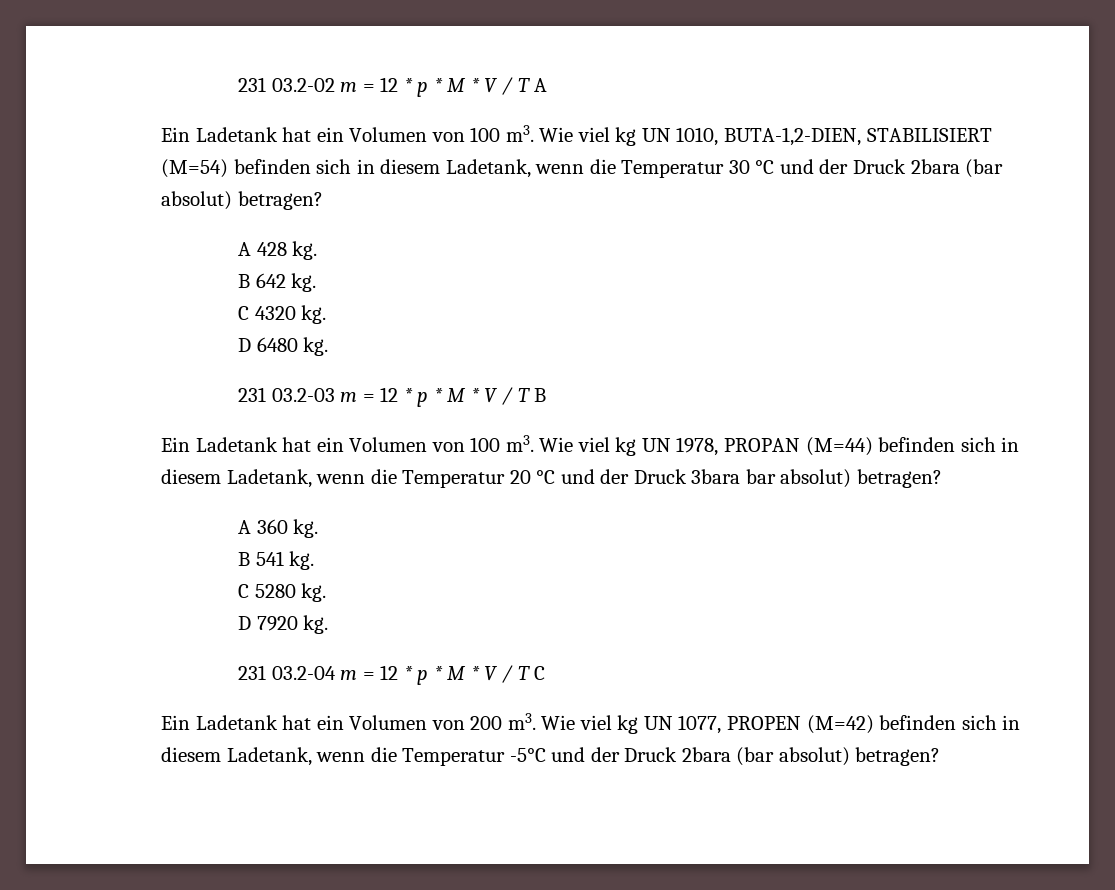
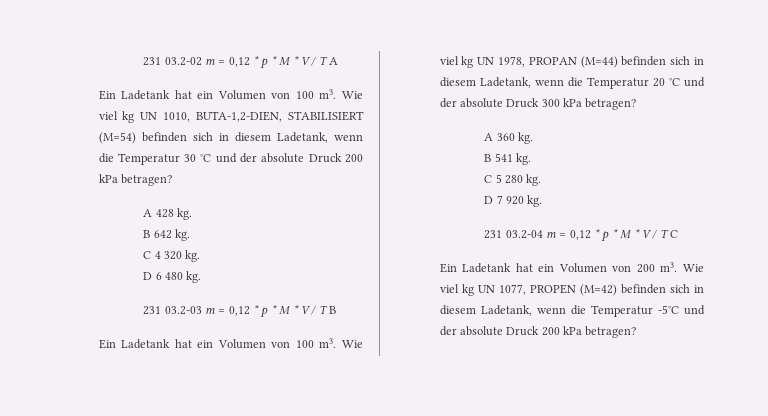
- 231 03.2-02 m = 12 * p * M * V / T A
+ 231 03.2-02 m = 0,12 * p * M * V / T A
- Wie viel kg UN 1010, BUTA-1,2-DIEN, STABILISIERT (M=54) befinden sich in diesem Ladetank, wenn die Temperatur 30 °C und der Druck 2bara (bar absolut) betragen?
+ Wie viel kg UN 1010, BUTA-1,2-DIEN, STABILISIERT (M=54) befinden sich in diesem Ladetank, wenn die Temperatur 30 °C und der absolute Druck 200 kPa betragen?
- C 4320 kg.
- D 6480 kg.
+ C 4 320 kg.
+ D 6 480 kg.
- 231 03.2-03 m = 12 * p * M * V / T B
+ 231 03.2-03 m = 0,12 * p * M * V / T B
- Wie viel kg UN 1978, PROPAN (M=44) befinden sich in diesem Ladetank, wenn die Temperatur 20 °C und der Druck 3bara bar absolut) betragen?
+ Wie viel kg UN 1978, PROPAN (M=44) befinden sich in diesem Ladetank, wenn die Temperatur 20 °C und der absolute Druck 300 kPa betragen?
- C 5280 kg.
- D 7920 kg.
+ C 5 280 kg.
+ D 7 920 kg.
- 231 03.2-04 m = 12 * p * M * V / T C
+ 231 03.2-04 m = 0,12 * p * M * V / T C
- Wie viel kg UN 1077, PROPEN (M=42) befinden sich in diesem Ladetank, wenn die Temperatur -5°C und der Druck 2bara (bar absolut) betragen?
+ Wie viel kg UN 1077, PROPEN (M=42) befinden sich in diesem Ladetank, wenn die Temperatur -5°C und der absolute Druck 200 kPa betragen?

